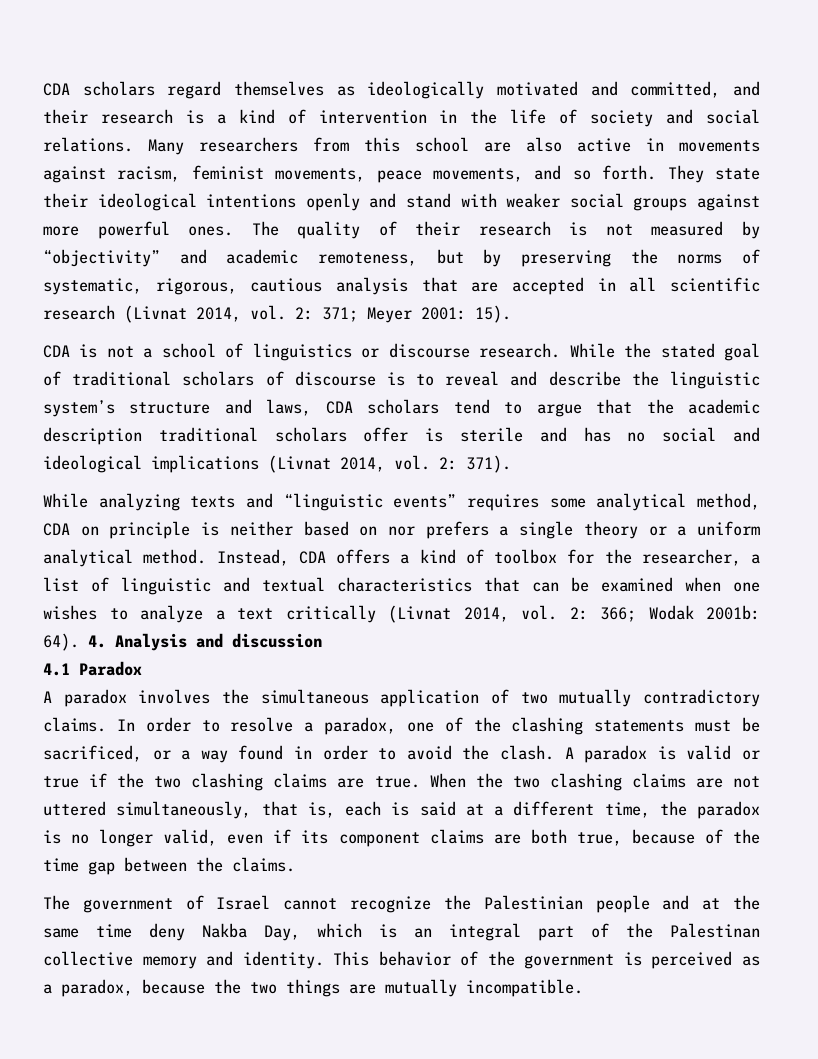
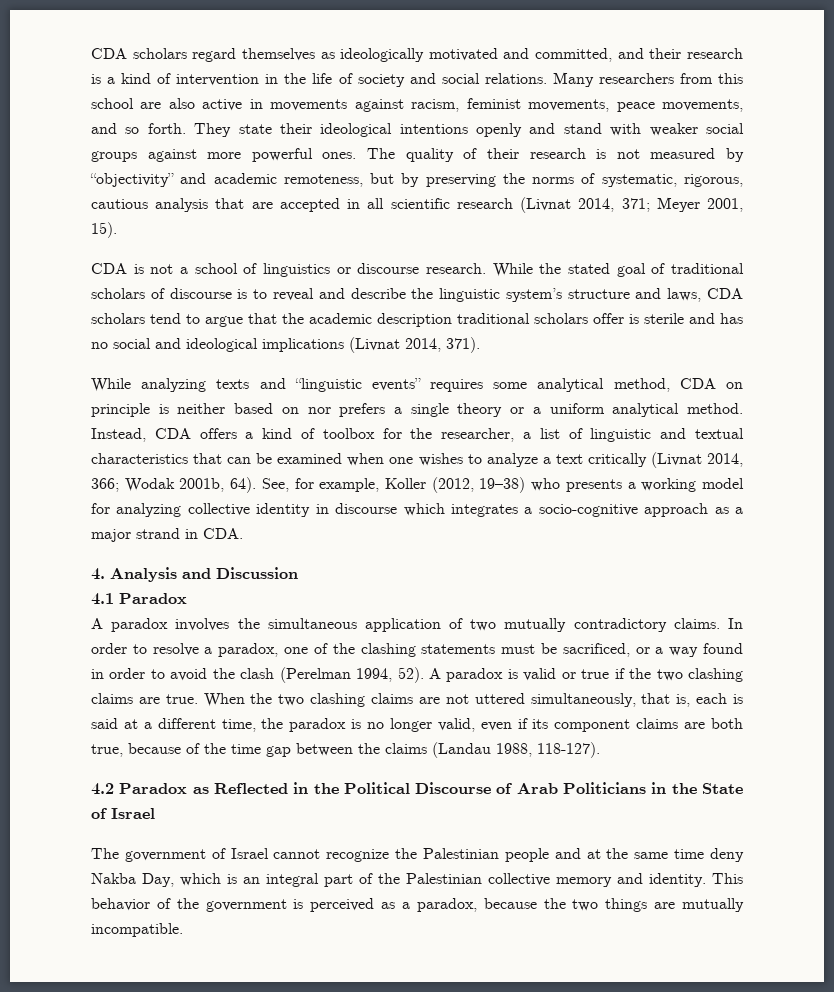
- The quality of their research is not measured by “objectivity” and academic remoteness, but by preserving the norms of systematic, rigorous, cautious analysis that are accepted in all scientific research (Livnat 2014, vol. 2: 371; Meyer 2001: 15).
+ The quality of their research is not measured by “objectivity” and academic remoteness, but by preserving the norms of systematic, rigorous, cautious analysis that are accepted in all scientific research (Livnat 2014, 371; Meyer 2001, 15).
- While the stated goal of traditional scholars of discourse is to reveal and describe the linguistic system’s structure and laws, CDA scholars tend to argue that the academic description traditional scholars offer is sterile and has no social and ideological implications (Livnat 2014, vol. 2: 371).
+ While the stated goal of traditional scholars of discourse is to reveal and describe the linguistic system’s structure and laws, CDA scholars tend to argue that the academic description traditional scholars offer is sterile and has no social and ideological implications (Livnat 2014, 371).
- Instead, CDA offers a kind of toolbox for the researcher, a list of linguistic and textual characteristics that can be examined when one wishes to analyze a text critically (Livnat 2014, vol. 2: 366; Wodak 2001b: 64). 4. Analysis and discussion
+ Instead, CDA offers a kind of toolbox for the researcher, a list of linguistic and textual characteristics that can be examined when one wishes to analyze a text critically (Livnat 2014, 366; Wodak 2001b, 64). See, for example, Koller (2012, 19–38) who presents a working model for analyzing collective identity in discourse which integrates a socio-cognitive approach as a major strand in CDA.
+ 4. Analysis and Discussion
- In order to resolve a paradox, one of the clashing statements must be sacrificed, or a way found in order to avoid the clash.
+ In order to resolve a paradox, one of the clashing statements must be sacrificed, or a way found in order to avoid the clash (Perelman 1994, 52).
- When the two clashing claims are not uttered simultaneously, that is, each is said at a different time, the paradox is no longer valid, even if its component claims are both true, because of the time gap between the claims.
+ When the two clashing claims are not uttered simultaneously, that is, each is said at a different time, the paradox is no longer valid, even if its component claims are both true, because of the time gap between the claims (Landau 1988, 118-127).
+ 4.2 Paradox as Reflected in the Political Discourse of Arab Politicians in the State of Israel
- The government of Israel cannot recognize the Palestinian people and at the same time deny Nakba Day, which is an integral part of the Palestinan collective memory and identity.
+ The government of Israel cannot recognize the Palestinian people and at the same time deny Nakba Day, which is an integral part of the Palestinian collective memory and identity.

